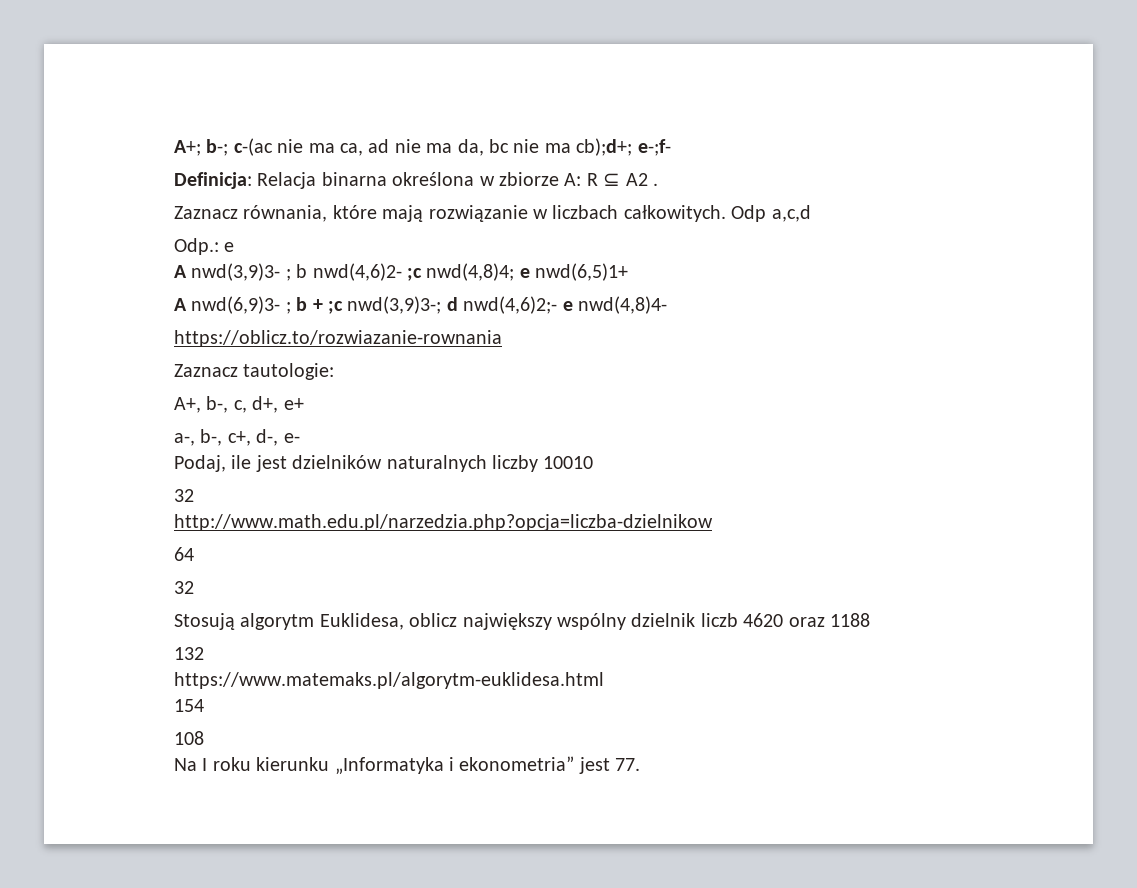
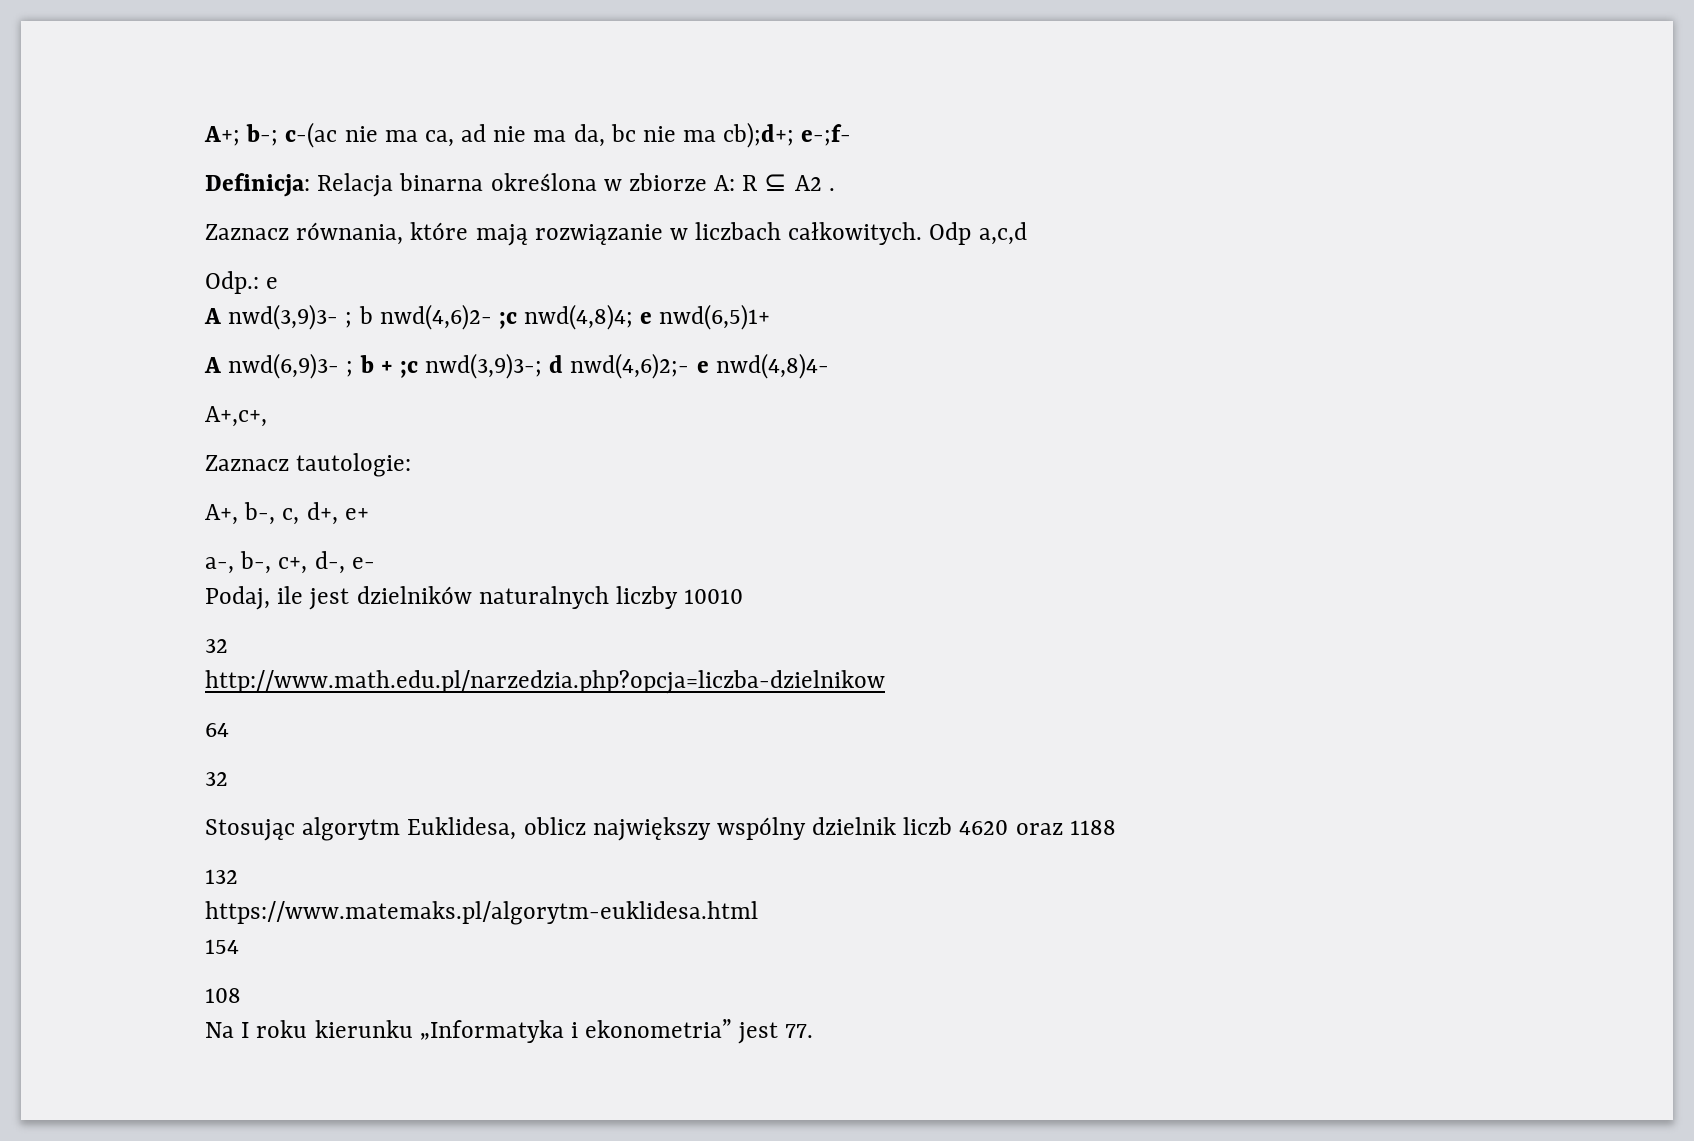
- https://oblicz.to/rozwiazanie-rownania
+ A+,c+,
- Stosują algorytm Euklidesa, oblicz największy wspólny dzielnik liczb 4620 oraz 1188
+ Stosując algorytm Euklidesa, oblicz największy wspólny dzielnik liczb 4620 oraz 1188

